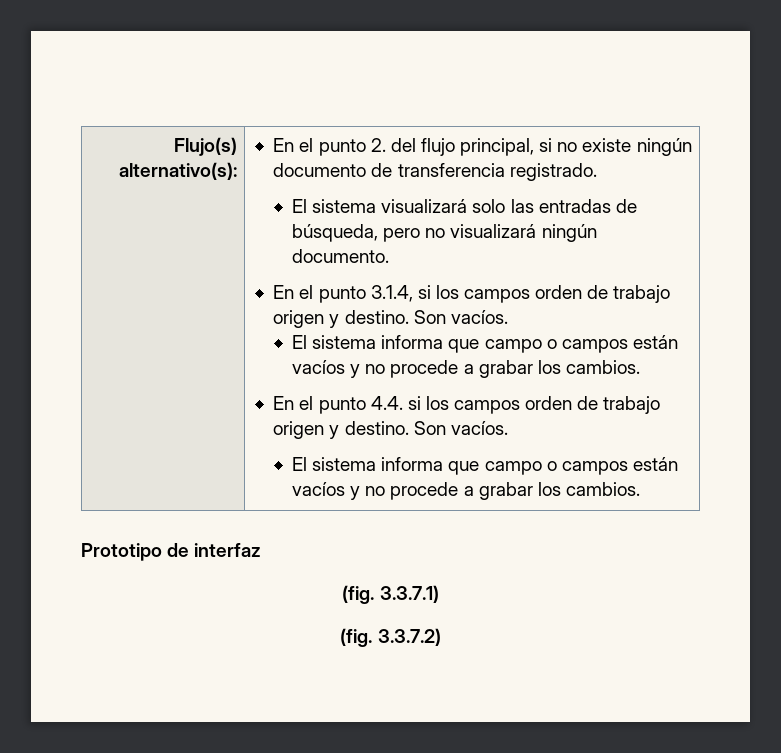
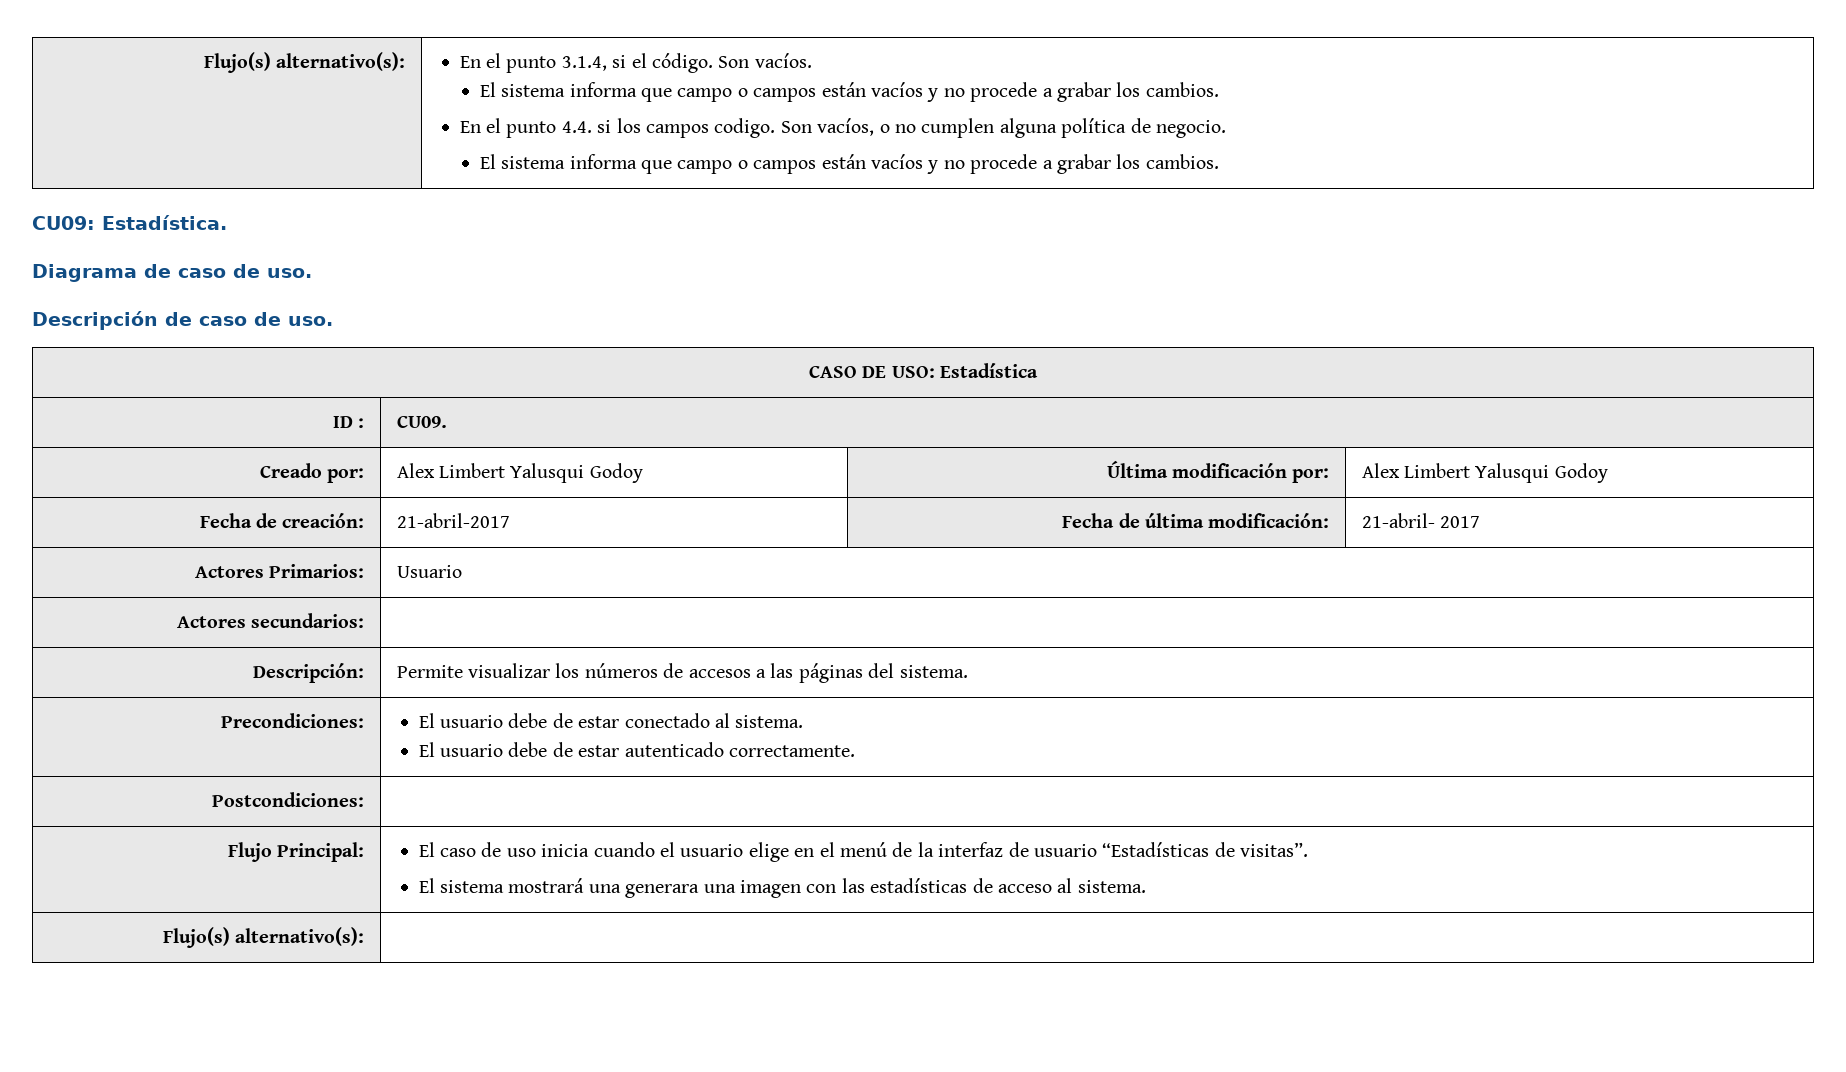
- En el punto 2. del flujo principal, si no existe ningún documento de transferencia registrado.
- El sistema visualizará solo las entradas de búsqueda, pero no visualizará ningún documento.
- En el punto 3.1.4, si los campos orden de trabajo origen y destino.
+ En el punto 3.1.4, si el código.
- En el punto 4.4. si los campos orden de trabajo origen y destino. Son vacíos.
+ En el punto 4.4. si los campos codigo. Son vacíos, o no cumplen alguna política de negocio.
- Prototipo de interfaz
- (fig. 3.3.7.1)
- (fig. 3.3.7.2)
+ CU09: Estadística.
+ Diagrama de caso de uso.
+ Descripción de caso de uso.
+ CASO DE USO: Estadística
+ ID : | CU09.
+ Creado por: | Alex Limbert Yalusqui Godoy | Última modificación por: | Alex Limbert Yalusqui Godoy
+ Fecha de creación: | 21-abril-2017 | Fecha de última modificación: | 21-abril- 2017
+ Actores Primarios: | Usuario
+ Actores secundarios: |
+ Descripción: | Permite visualizar los números de accesos a las páginas del sistema.
+ Precondiciones: | El usuario debe de estar conectado al sistema.
+ El usuario debe de estar autenticado correctamente.
+ Postcondiciones: |
+ Flujo Principal: | El caso de uso inicia cuando el usuario elige en el menú de la interfaz de usuario “Estadísticas de visitas”.
+ El sistema mostrará una generara una imagen con las estadísticas de acceso al sistema.
+ Flujo(s) alternativo(s): |

